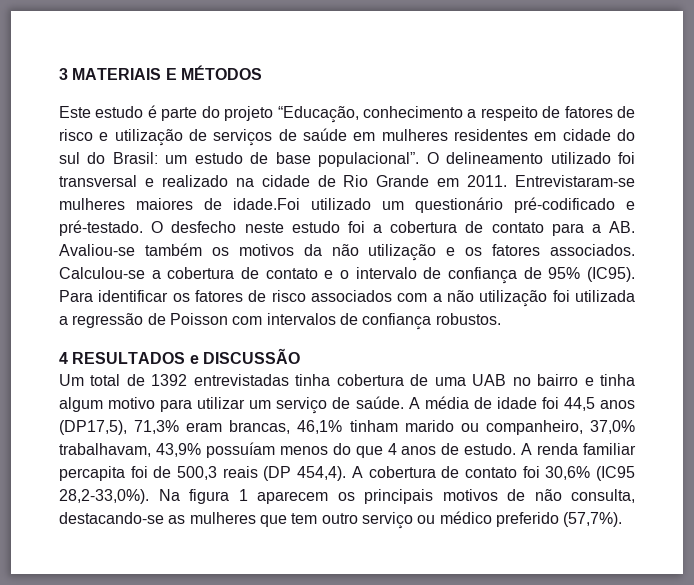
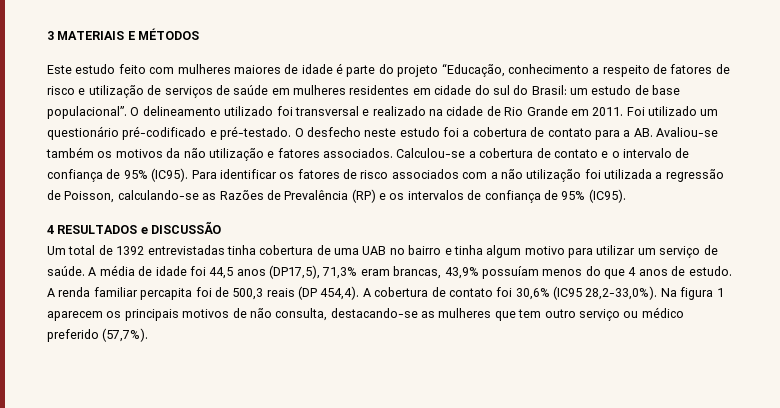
- Este estudo é parte do projeto “Educação, conhecimento a respeito de fatores de risco e utilização de serviços de saúde em mulheres residentes em cidade do sul do Brasil: um estudo de base populacional”.
+ Este estudo feito com mulheres maiores de idade é parte do projeto “Educação, conhecimento a respeito de fatores de risco e utilização de serviços de saúde em mulheres residentes em cidade do sul do Brasil: um estudo de base populacional”.
- Entrevistaram-se mulheres maiores de idade.Foi utilizado um questionário pré-codificado e pré-testado.
+ Foi utilizado um questionário pré-codificado e pré-testado.
- O desfecho neste estudo foi a cobertura de contato para a AB. Avaliou-se também os motivos da não utilização e os fatores associados.
+ O desfecho neste estudo foi a cobertura de contato para a AB. Avaliou-se também os motivos da não utilização e fatores associados.
- Para identificar os fatores de risco associados com a não utilização foi utilizada a regressão de Poisson com intervalos de confiança robustos.
+ Para identificar os fatores de risco associados com a não utilização foi utilizada a regressão de Poisson, calculando-se as Razões de Prevalência (RP) e os intervalos de confiança de 95% (IC95).
- A média de idade foi 44,5 anos (DP17,5), 71,3% eram brancas, 46,1% tinham marido ou companheiro, 37,0% trabalhavam, 43,9% possuíam menos do que 4 anos de estudo.
+ A média de idade foi 44,5 anos (DP17,5), 71,3% eram brancas, 43,9% possuíam menos do que 4 anos de estudo.

